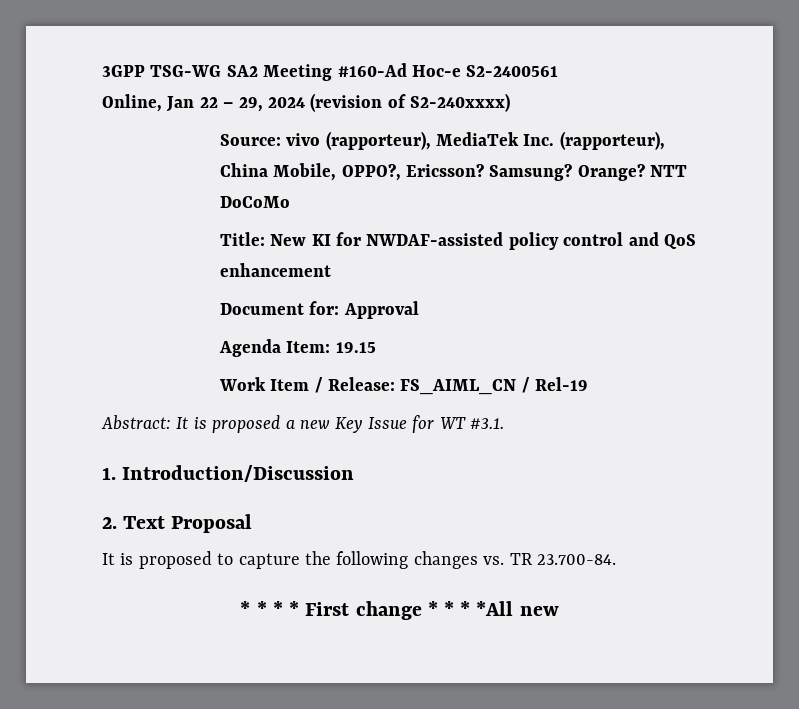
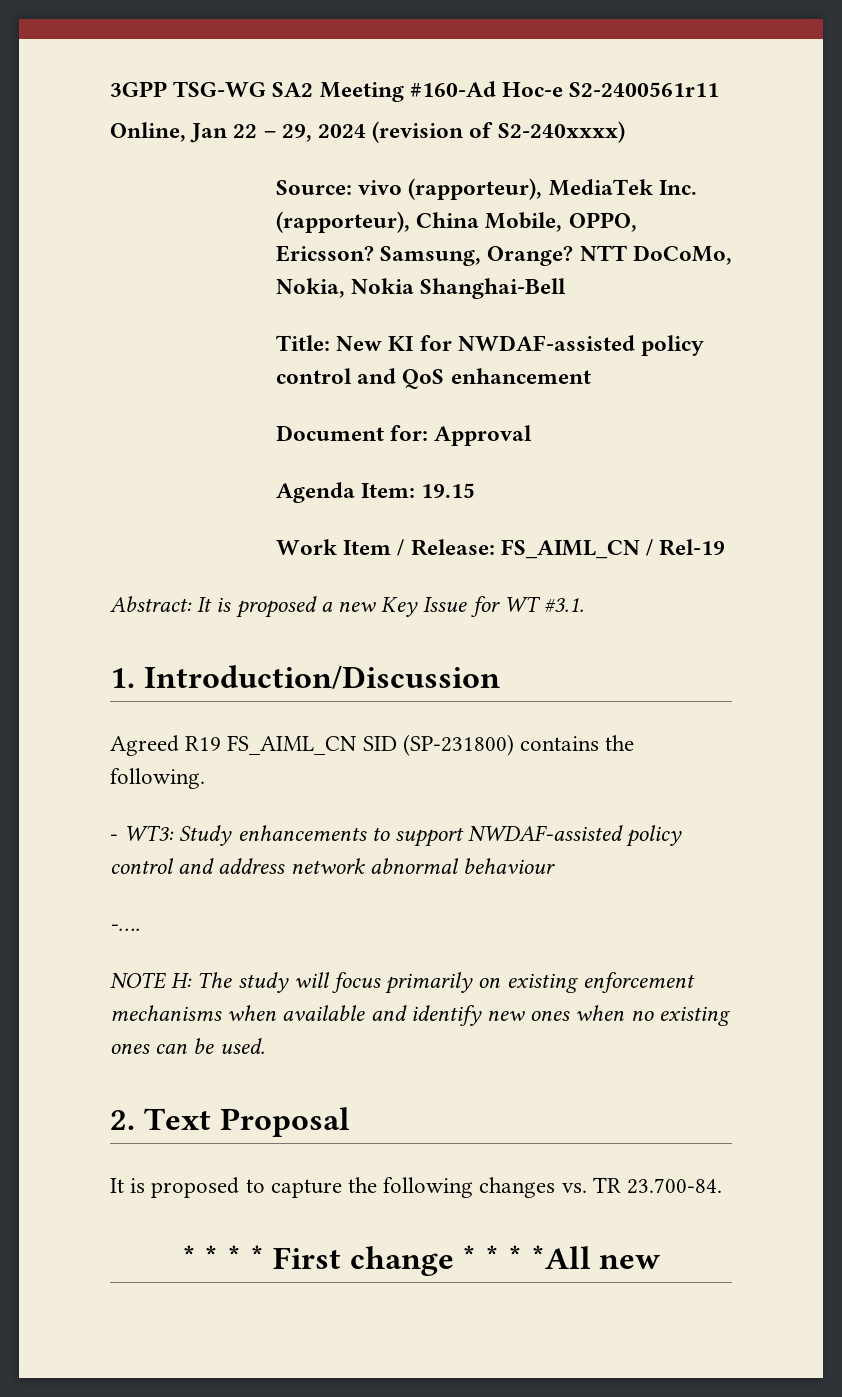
- 3GPP TSG-WG SA2 Meeting #160-Ad Hoc-e S2-2400561
+ 3GPP TSG-WG SA2 Meeting #160-Ad Hoc-e S2-2400561r11
- Source: vivo (rapporteur), MediaTek Inc. (rapporteur), China Mobile, OPPO?, Ericsson? Samsung? Orange? NTT DoCoMo
+ Source: vivo (rapporteur), MediaTek Inc. (rapporteur), China Mobile, OPPO, Ericsson? Samsung, Orange? NTT DoCoMo, Nokia, Nokia Shanghai-Bell
+ Agreed R19 FS_AIML_CN SID (SP-231800) contains the following.
+ - WT3: Study enhancements to support NWDAF-assisted policy control and address network abnormal behaviour
+ -….
+ NOTE H: The study will focus primarily on existing enforcement mechanisms when available and identify new ones when no existing ones can be used.

